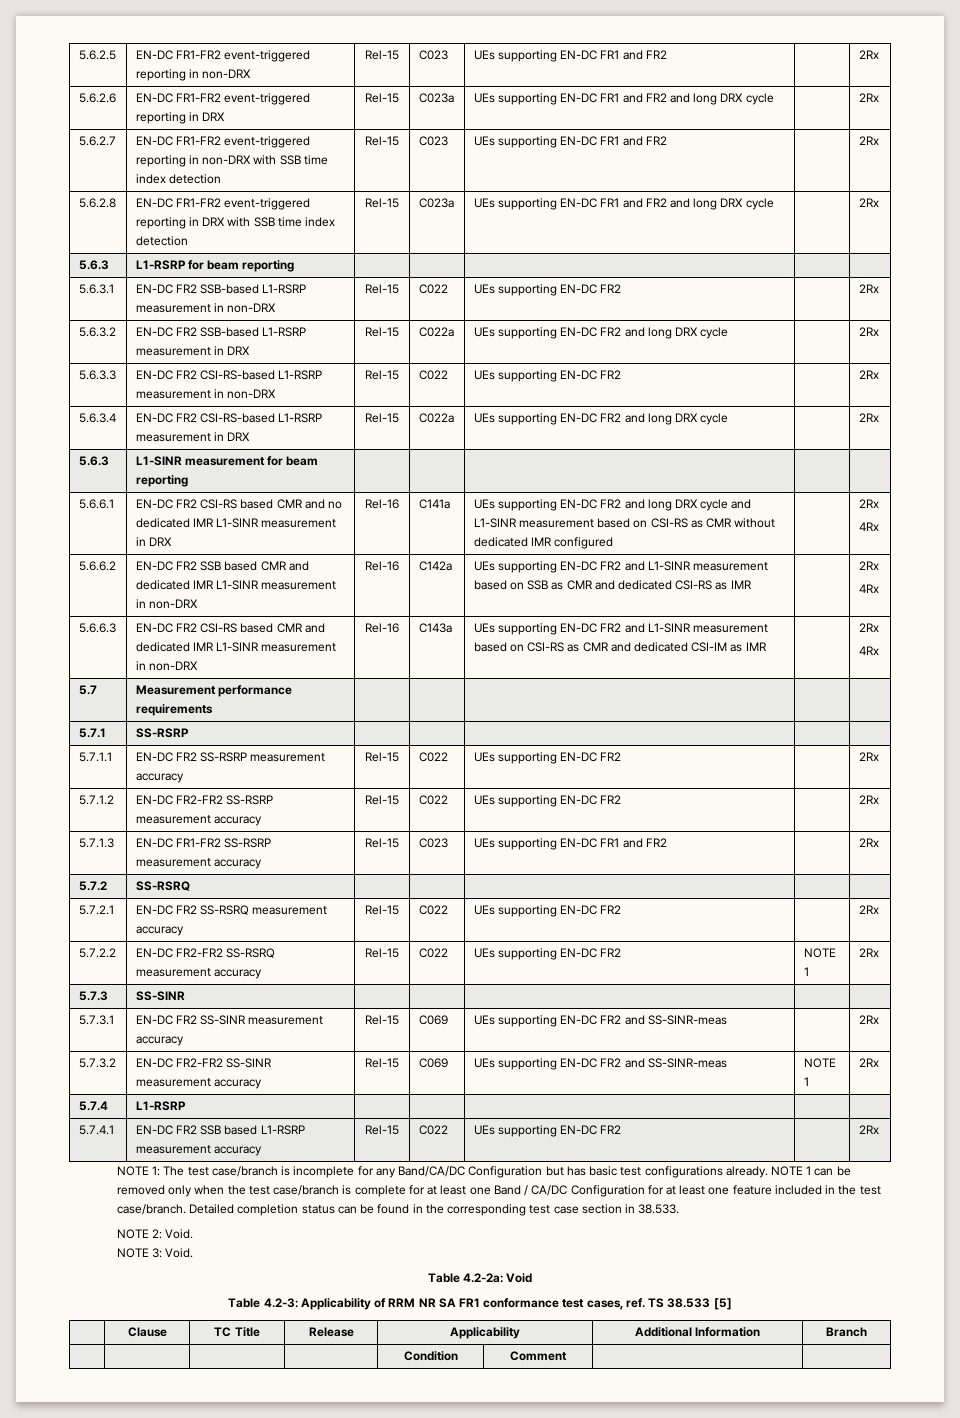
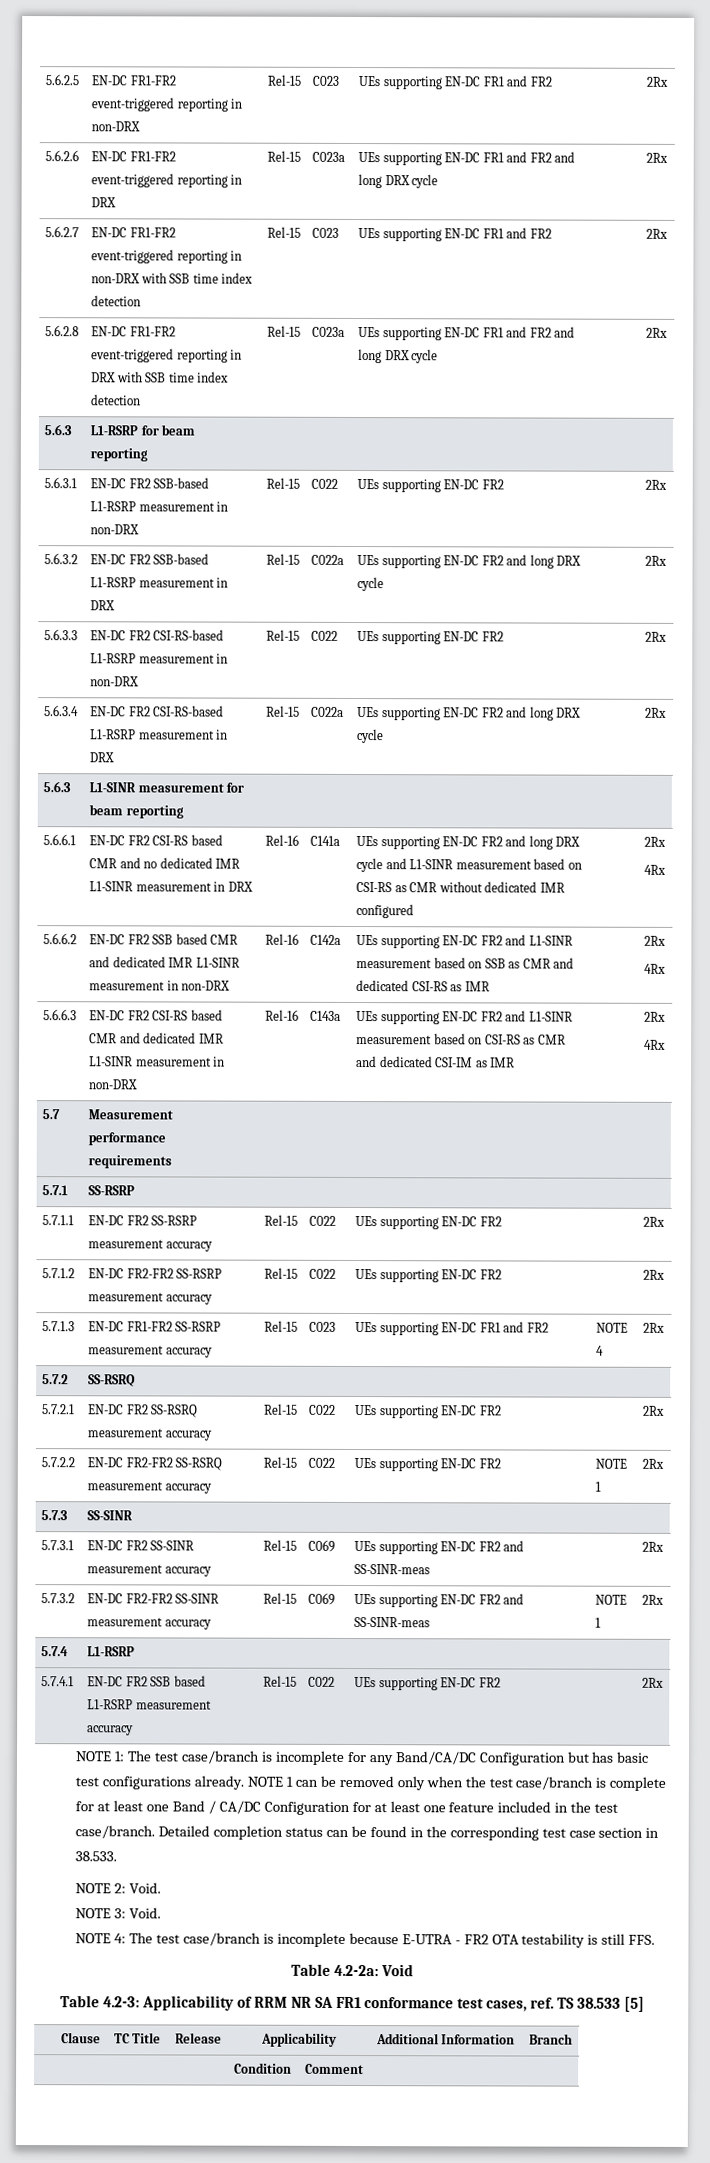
- 5.7.1.3 | EN-DC FR1-FR2 SS-RSRP measurement accuracy | Rel-15 | C023 | UEs supporting EN-DC FR1 and FR2 | | 2Rx
+ 5.7.1.3 | EN-DC FR1-FR2 SS-RSRP measurement accuracy | Rel-15 | C023 | UEs supporting EN-DC FR1 and FR2 | NOTE 4 | 2Rx
+ NOTE 4: The test case/branch is incomplete because E-UTRA - FR2 OTA testability is still FFS.

